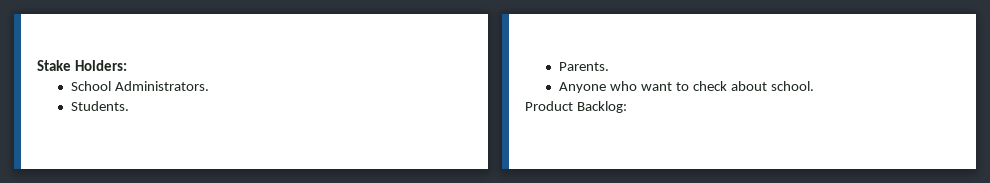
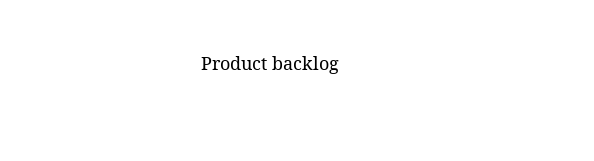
- Stake Holders:
- School Administrators.
- Students.
- Parents.
- Anyone who want to check about school.
- Product Backlog:
+ Product backlog

